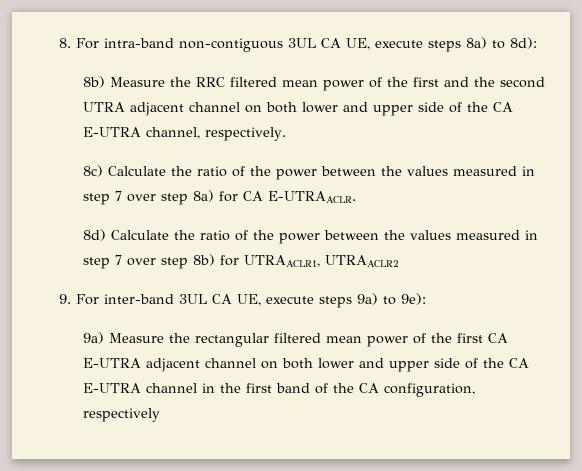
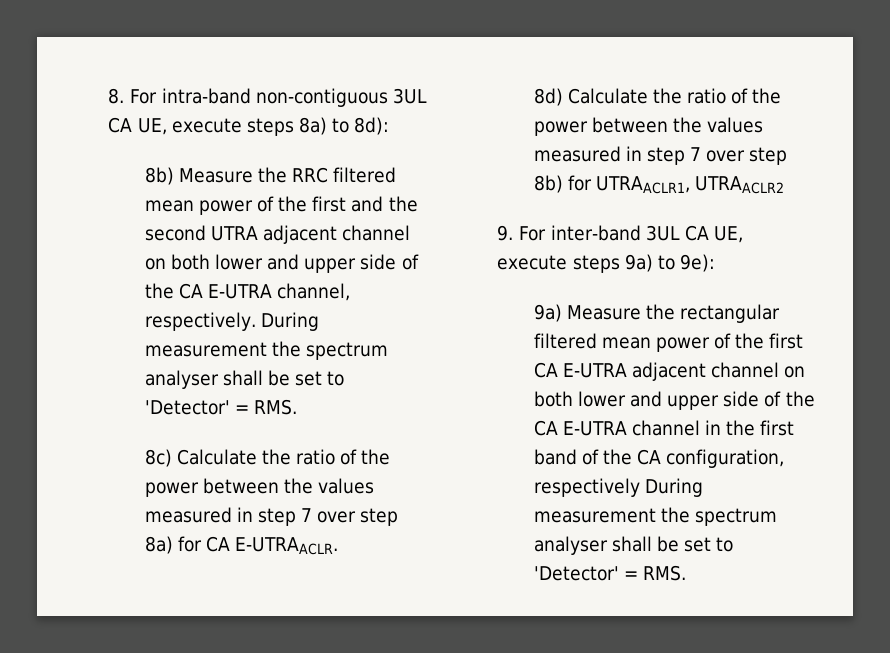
- 8b) Measure the RRC filtered mean power of the first and the second UTRA adjacent channel on both lower and upper side of the CA E-UTRA channel, respectively.
+ 8b) Measure the RRC filtered mean power of the first and the second UTRA adjacent channel on both lower and upper side of the CA E-UTRA channel, respectively. During measurement the spectrum analyser shall be set to 'Detector' = RMS.
- 9a) Measure the rectangular filtered mean power of the first CA E-UTRA adjacent channel on both lower and upper side of the CA E-UTRA channel in the first band of the CA configuration, respectively
+ 9a) Measure the rectangular filtered mean power of the first CA E-UTRA adjacent channel on both lower and upper side of the CA E-UTRA channel in the first band of the CA configuration, respectively During measurement the spectrum analyser shall be set to 'Detector' = RMS.

